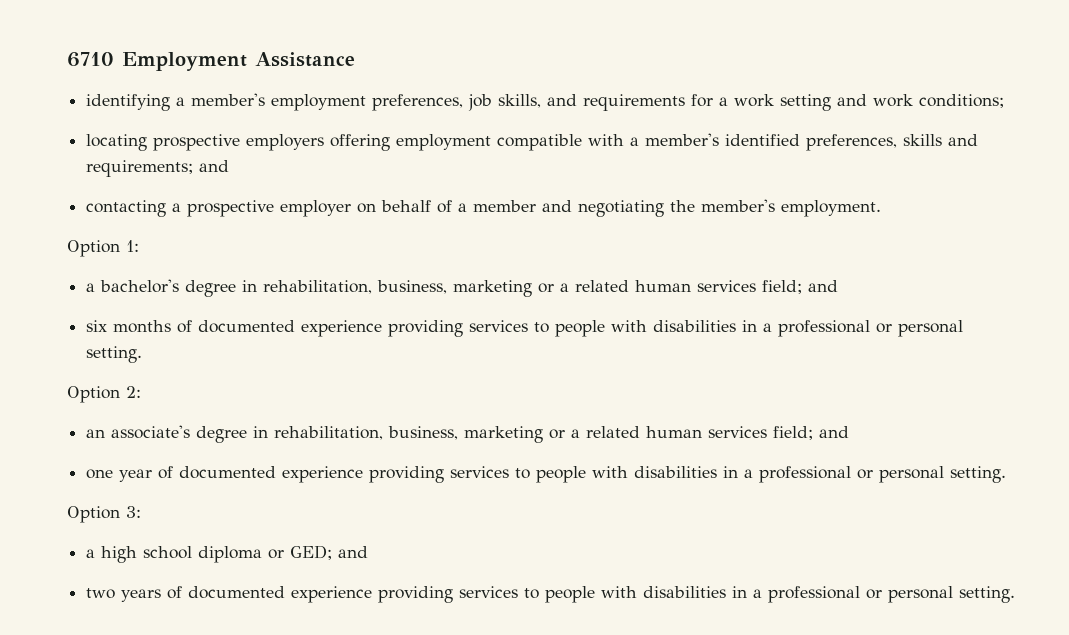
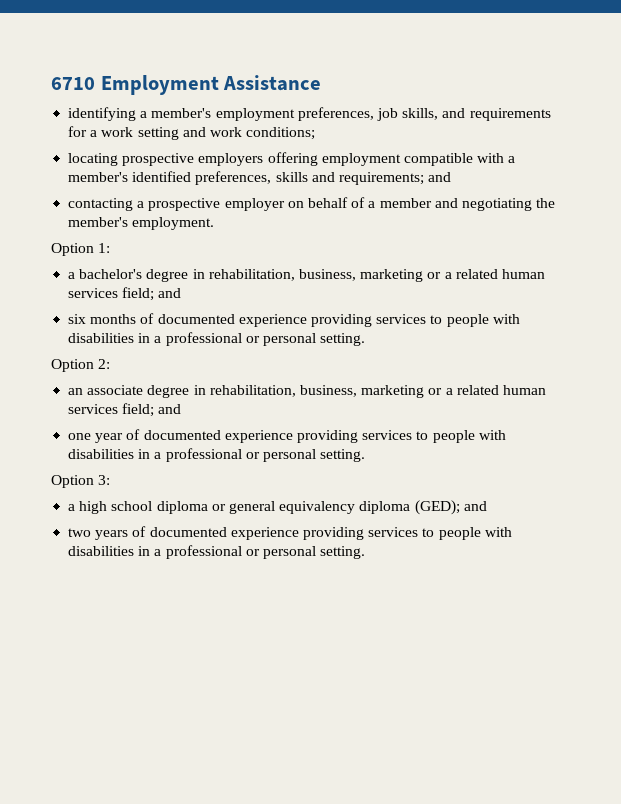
- an associate's degree in rehabilitation, business, marketing or a related human services field; and
+ an associate degree in rehabilitation, business, marketing or a related human services field; and
- a high school diploma or GED; and
+ a high school diploma or general equivalency diploma (GED); and

